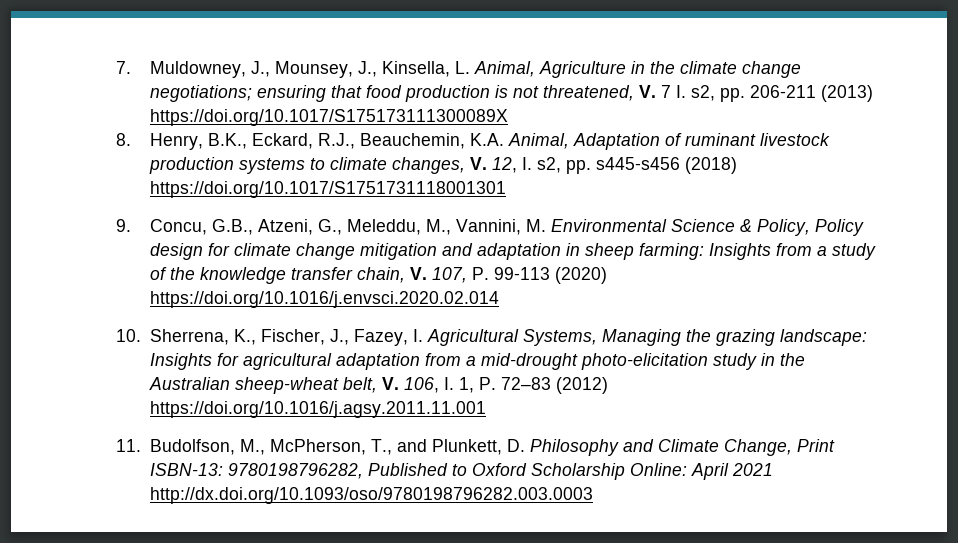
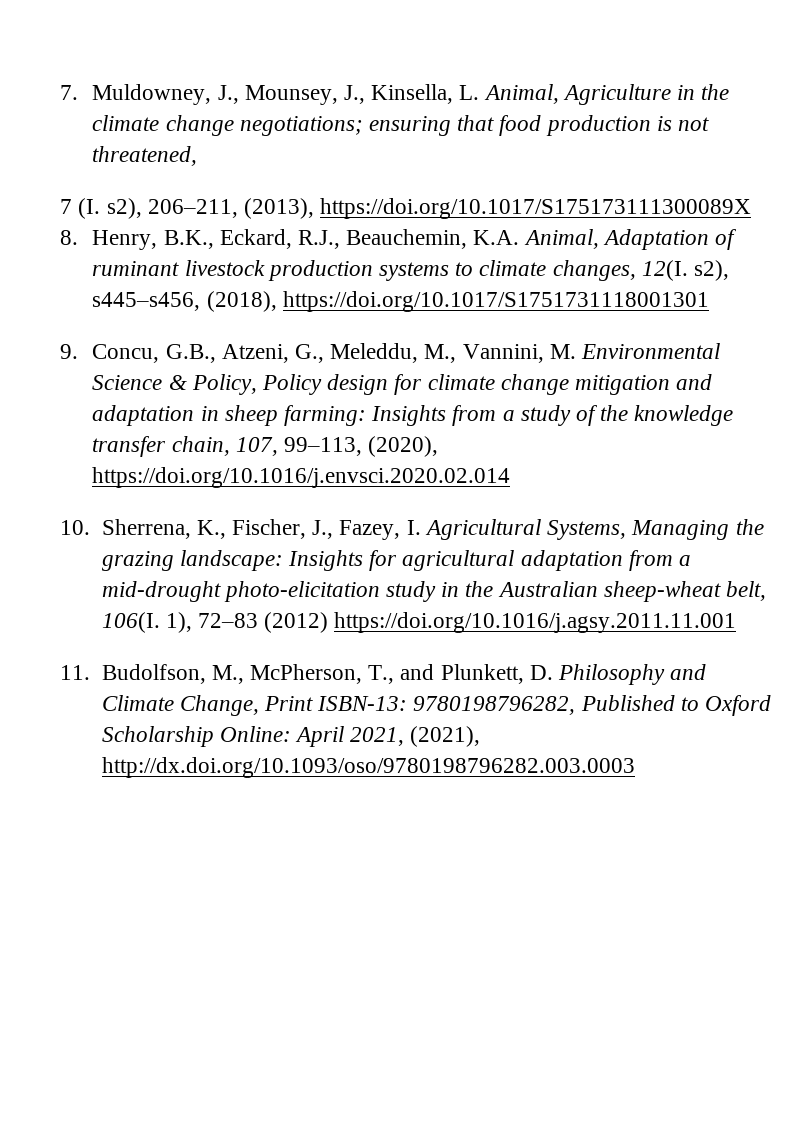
- 7. Muldowney, J., Mounsey, J., Kinsella, L. Animal, Agriculture in the climate change negotiations; ensuring that food production is not threatened, V. 7 I. s2, pp. 206-211 (2013) https://doi.org/10.1017/S175173111300089X
+ 7. Muldowney, J., Mounsey, J., Kinsella, L. Animal, Agriculture in the climate change negotiations; ensuring that food production is not threatened,
+ 7 (I. s2), 206–211, (2013), https://doi.org/10.1017/S175173111300089X
- 8. Henry, B.K., Eckard, R.J., Beauchemin, K.A. Animal, Adaptation of ruminant livestock production systems to climate changes, V. 12, I. s2, pp. s445-s456 (2018) https://doi.org/10.1017/S1751731118001301
+ 8. Henry, B.K., Eckard, R.J., Beauchemin, K.A. Animal, Adaptation of ruminant livestock production systems to climate changes, 12(I. s2), s445–s456, (2018), https://doi.org/10.1017/S1751731118001301
- 9. Concu, G.B., Atzeni, G., Meleddu, M., Vannini, M. Environmental Science & Policy, Policy design for climate change mitigation and adaptation in sheep farming: Insights from a study of the knowledge transfer chain, V. 107, P. 99-113 (2020) https://doi.org/10.1016/j.envsci.2020.02.014
+ 9. Concu, G.B., Atzeni, G., Meleddu, M., Vannini, M. Environmental Science & Policy, Policy design for climate change mitigation and adaptation in sheep farming: Insights from a study of the knowledge transfer chain, 107, 99–113, (2020), https://doi.org/10.1016/j.envsci.2020.02.014
- 10. Sherrena, K., Fischer, J., Fazey, I. Agricultural Systems, Managing the grazing landscape: Insights for agricultural adaptation from a mid-drought photo-elicitation study in the Australian sheep-wheat belt, V. 106, I. 1, P. 72–83 (2012) https://doi.org/10.1016/j.agsy.2011.11.001
+ 10. Sherrena, K., Fischer, J., Fazey, I. Agricultural Systems, Managing the grazing landscape: Insights for agricultural adaptation from a mid-drought photo-elicitation study in the Australian sheep-wheat belt, 106(I. 1), 72–83 (2012) https://doi.org/10.1016/j.agsy.2011.11.001
- 11. Budolfson, M., McPherson, T., and Plunkett, D. Philosophy and Climate Change, Print ISBN-13: 9780198796282, Published to Oxford Scholarship Online: April 2021 http://dx.doi.org/10.1093/oso/9780198796282.003.0003
+ 11. Budolfson, M., McPherson, T., and Plunkett, D. Philosophy and Climate Change, Print ISBN-13: 9780198796282, Published to Oxford Scholarship Online: April 2021, (2021), http://dx.doi.org/10.1093/oso/9780198796282.003.0003

